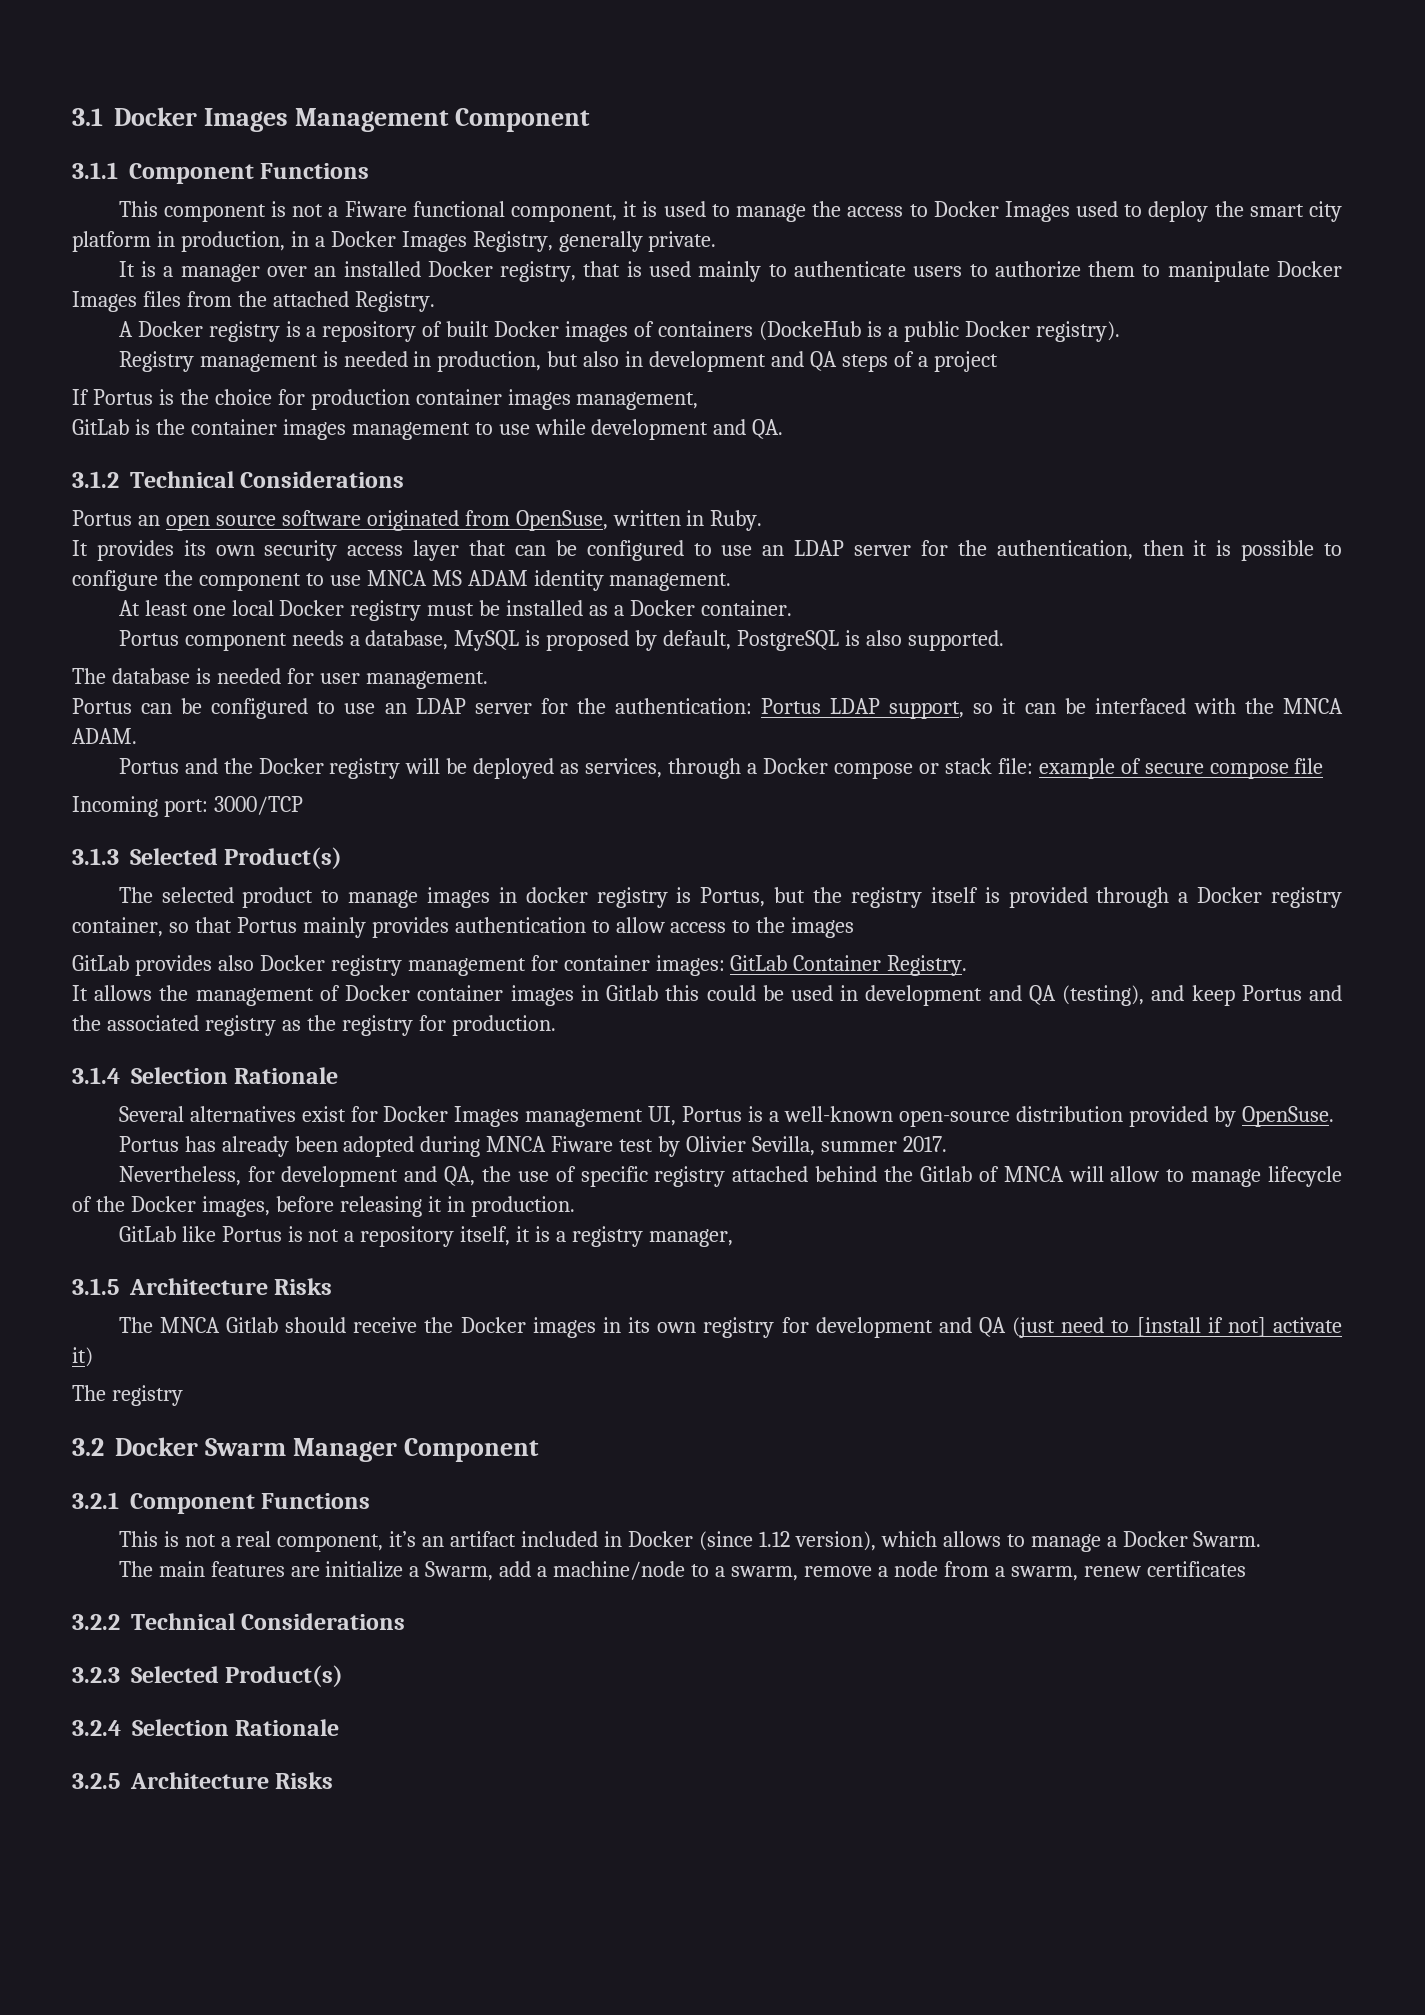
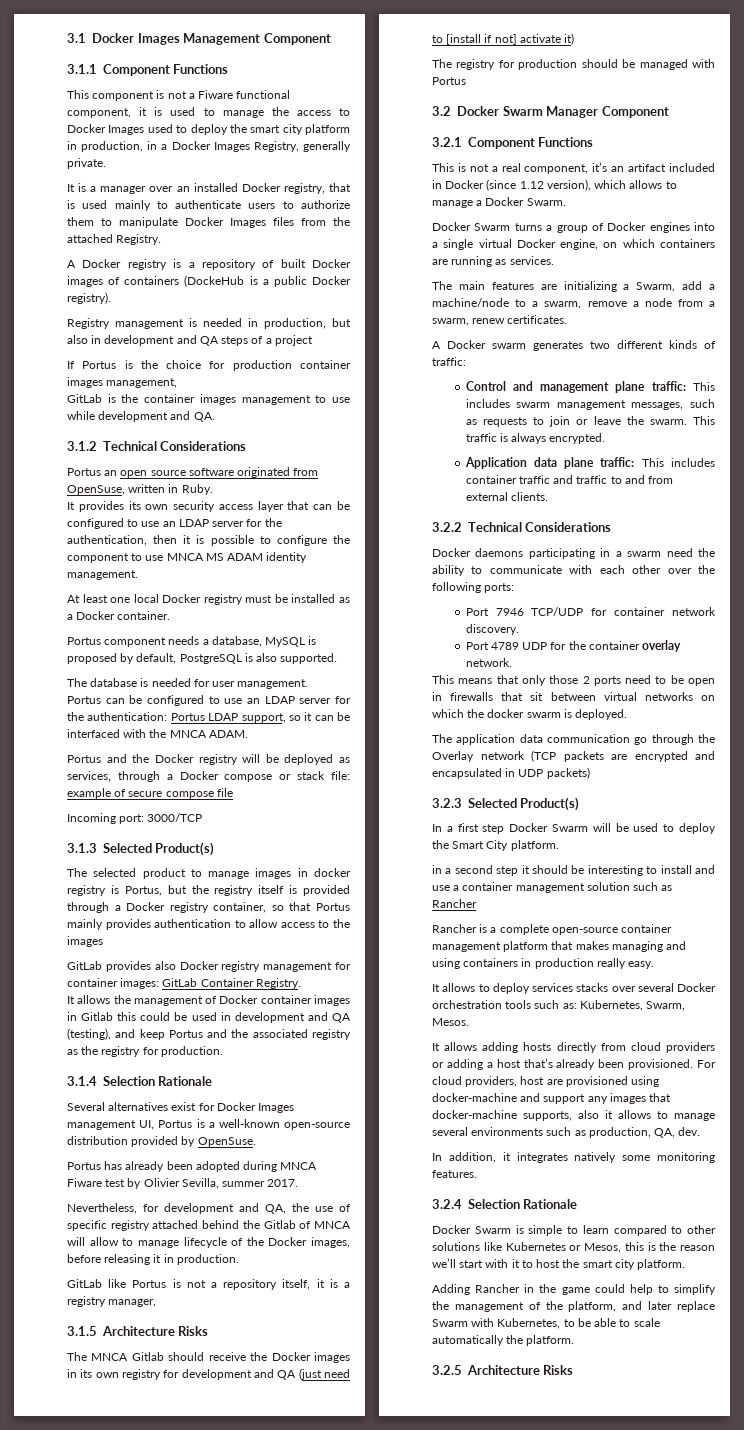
- The registry
+ The registry for production should be managed with Portus
+ Docker Swarm turns a group of Docker engines into a single virtual Docker engine, on which containers are running as services.
- The main features are initialize a Swarm, add a machine/node to a swarm, remove a node from a swarm, renew certificates
+ The main features are initializing a Swarm, add a machine/node to a swarm, remove a node from a swarm, renew certificates.
+ A Docker swarm generates two different kinds of traffic:
+ Control and management plane traffic: This includes swarm management messages, such as requests to join or leave the swarm. This traffic is always encrypted.
+ Application data plane traffic: This includes container traffic and traffic to and from external clients.
  3.2.2 Technical Considerations
+ Docker daemons participating in a swarm need the ability to communicate with each other over the following ports:
+ Port 7946 TCP/UDP for container network discovery.
+ Port 4789 UDP for the container overlay network.
+ This means that only those 2 ports need to be open in firewalls that sit between virtual networks on which the docker swarm is deployed.
+ The application data communication go through the Overlay network (TCP packets are encrypted and encapsulated in UDP packets)
  3.2.3 Selected Product(s)
+ In a first step Docker Swarm will be used to deploy the Smart City platform.
+ in a second step it should be interesting to install and use a container management solution such as Rancher
+ Rancher is a complete open-source container management platform that makes managing and using containers in production really easy.
+ It allows to deploy services stacks over several Docker orchestration tools such as: Kubernetes, Swarm, Mesos.
+ It allows adding hosts directly from cloud providers or adding a host that’s already been provisioned. For cloud providers, host are provisioned using docker-machine and support any images that docker-machine supports, also it allows to manage several environments such as production, QA, dev.
+ In addition, it integrates natively some monitoring features.
  3.2.4 Selection Rationale
+ Docker Swarm is simple to learn compared to other solutions like Kubernetes or Mesos, this is the reason we’ll start with it to host the smart city platform.
+ Adding Rancher in the game could help to simplify the management of the platform, and later replace Swarm with Kubernetes, to be able to scale automatically the platform.

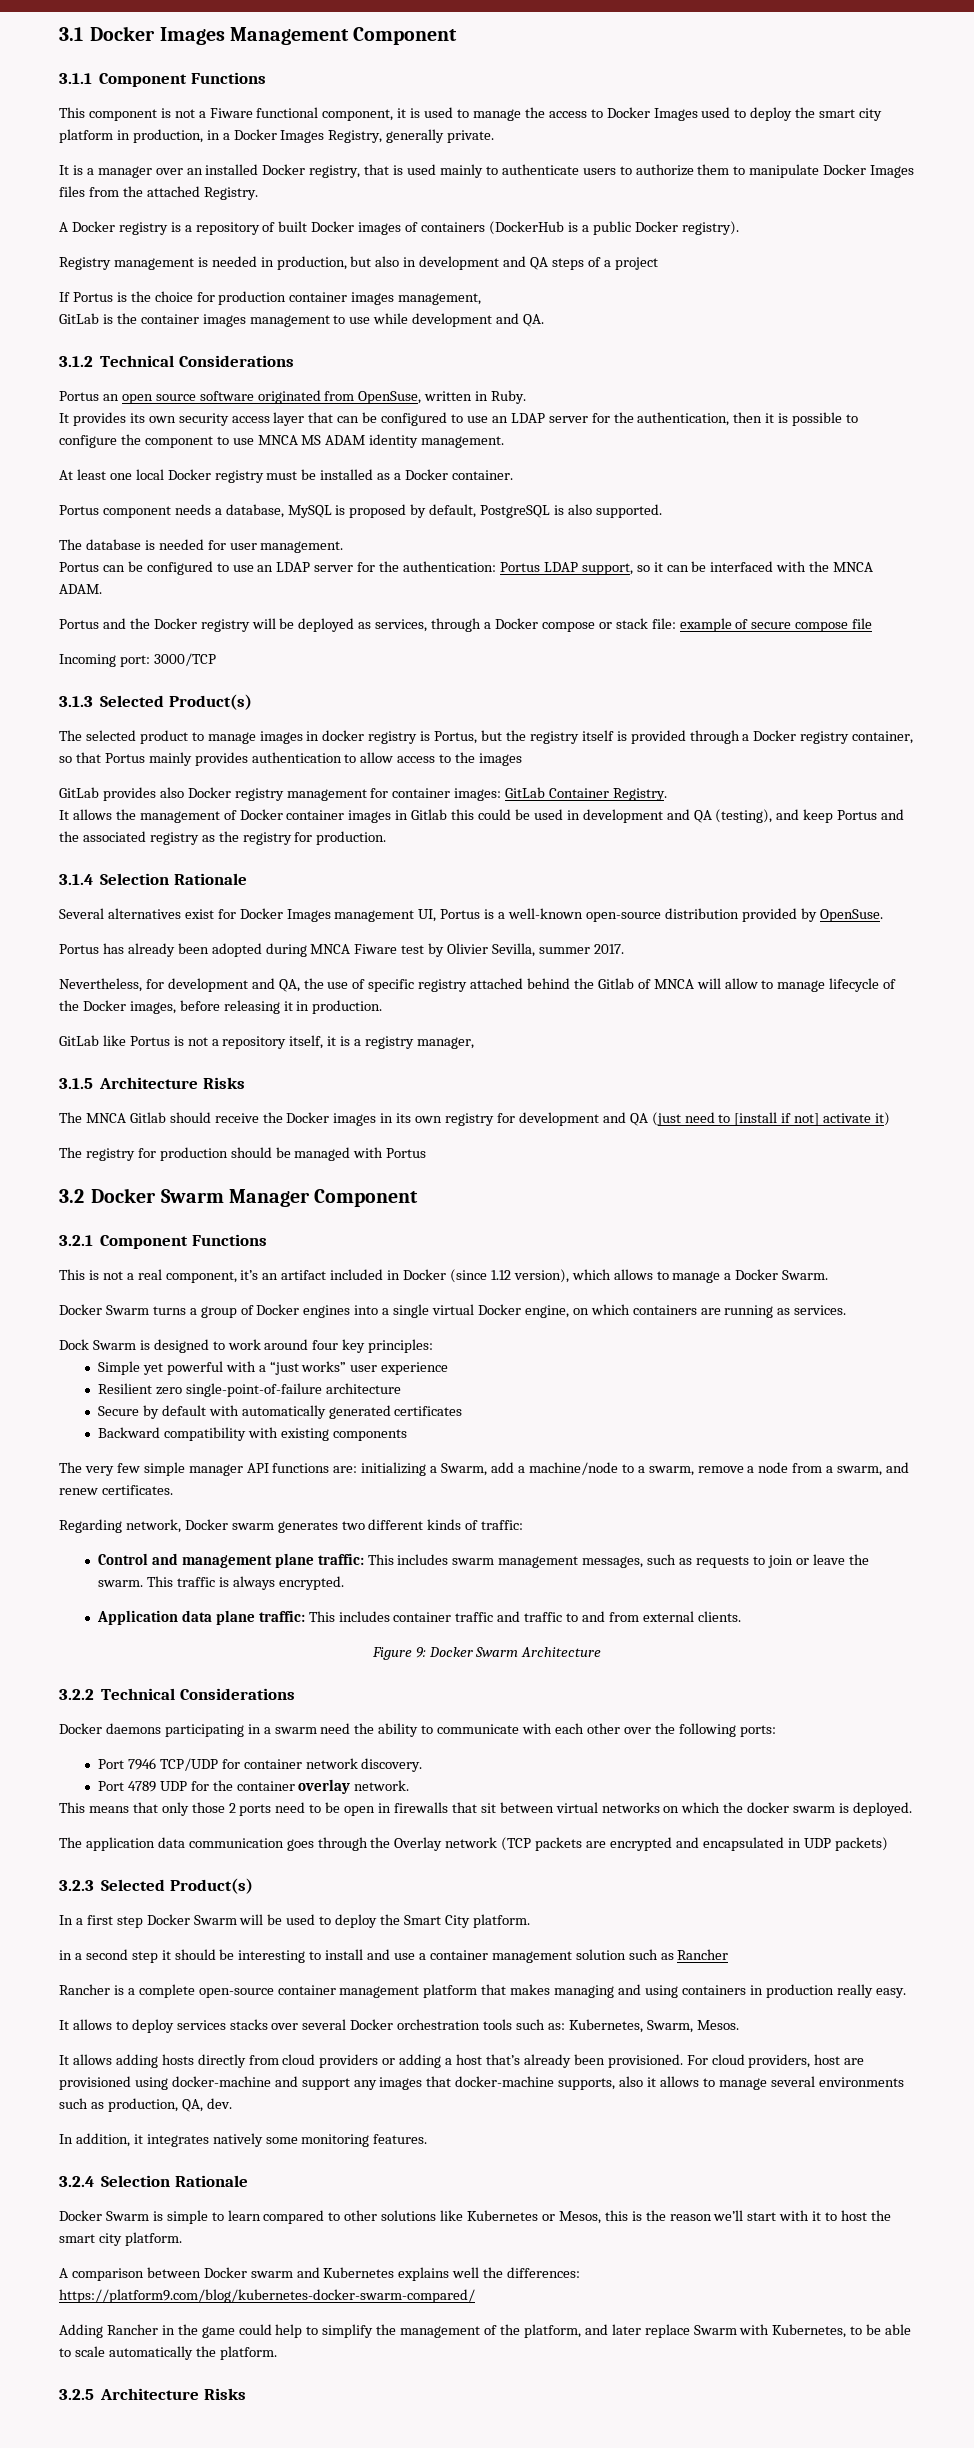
- A Docker registry is a repository of built Docker images of containers (DockeHub is a public Docker registry).
+ A Docker registry is a repository of built Docker images of containers (DockerHub is a public Docker registry).
- The main features are initializing a Swarm, add a machine/node to a swarm, remove a node from a swarm, renew certificates.
+ Dock Swarm is designed to work around four key principles:
+ Simple yet powerful with a “just works” user experience
+ Resilient zero single-point-of-failure architecture
+ Secure by default with automatically generated certificates
+ Backward compatibility with existing components
+ The very few simple manager API functions are: initializing a Swarm, add a machine/node to a swarm, remove a node from a swarm, and renew certificates.
- A Docker swarm generates two different kinds of traffic:
+ Regarding network, Docker swarm generates two different kinds of traffic:
+ Figure 9: Docker Swarm Architecture
- The application data communication go through the Overlay network (TCP packets are encrypted and encapsulated in UDP packets)
+ The application data communication goes through the Overlay network (TCP packets are encrypted and encapsulated in UDP packets)
+ A comparison between Docker swarm and Kubernetes explains well the differences: https://platform9.com/blog/kubernetes-docker-swarm-compared/

